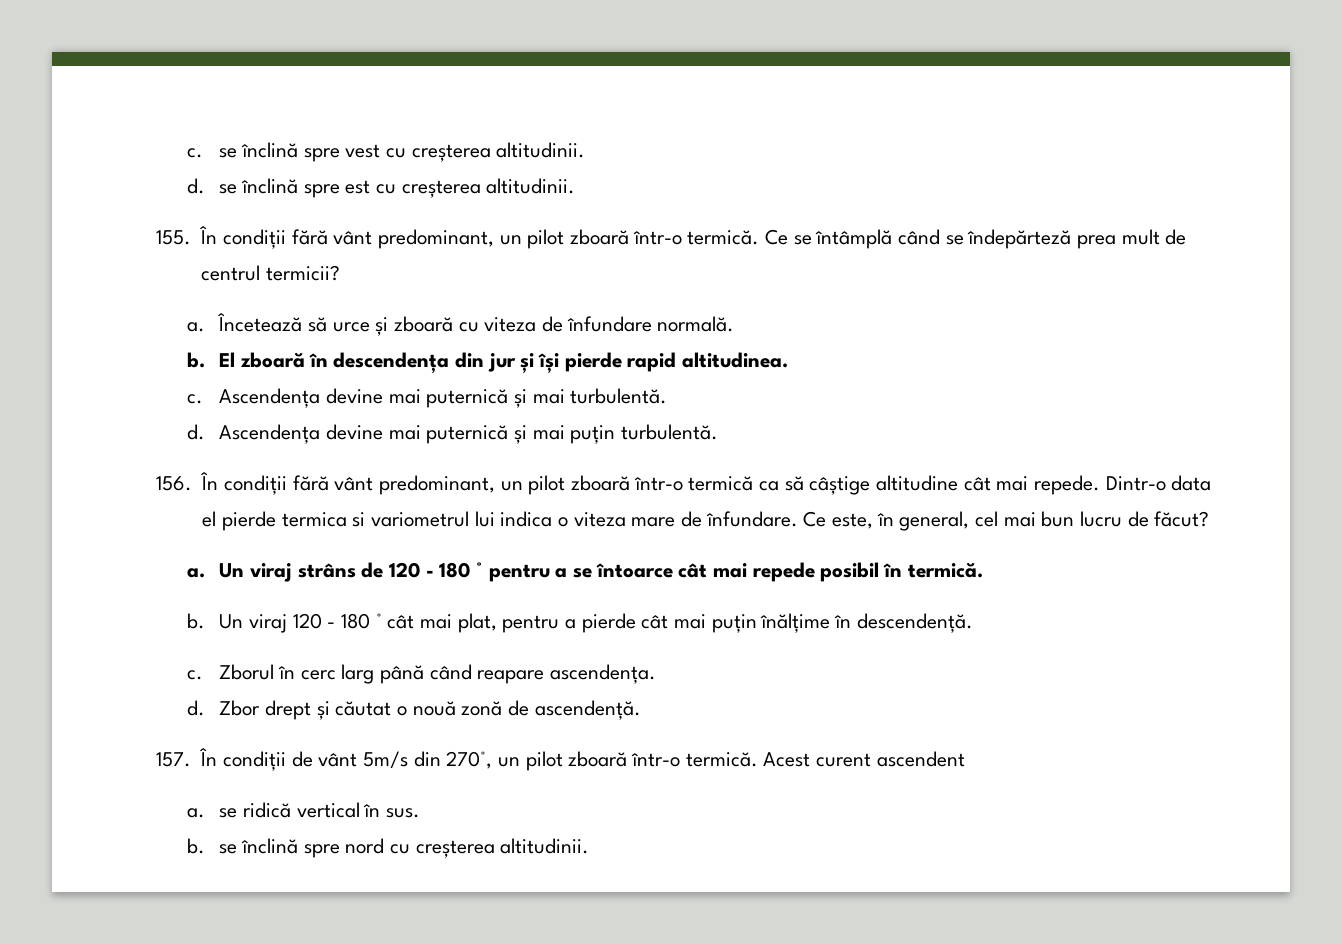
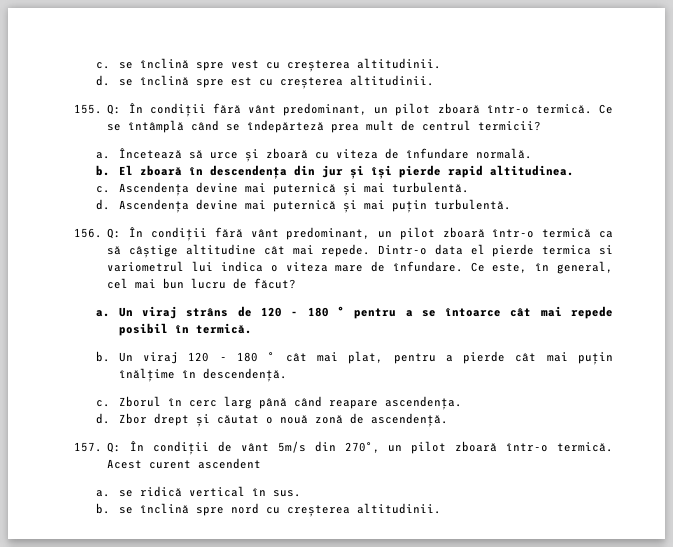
- 155. În condiții fără vânt predominant, un pilot zboară într-o termică.
+ 155. Q: În condiții fără vânt predominant, un pilot zboară într-o termică.
- 156. În condiții fără vânt predominant, un pilot zboară într-o termică ca să câștige altitudine cât mai repede.
+ 156. Q: În condiții fără vânt predominant, un pilot zboară într-o termică ca să câștige altitudine cât mai repede.
- 157. În condiții de vânt 5m/s din 270°, un pilot zboară într-o termică.
+ 157. Q: În condiții de vânt 5m/s din 270°, un pilot zboară într-o termică.

